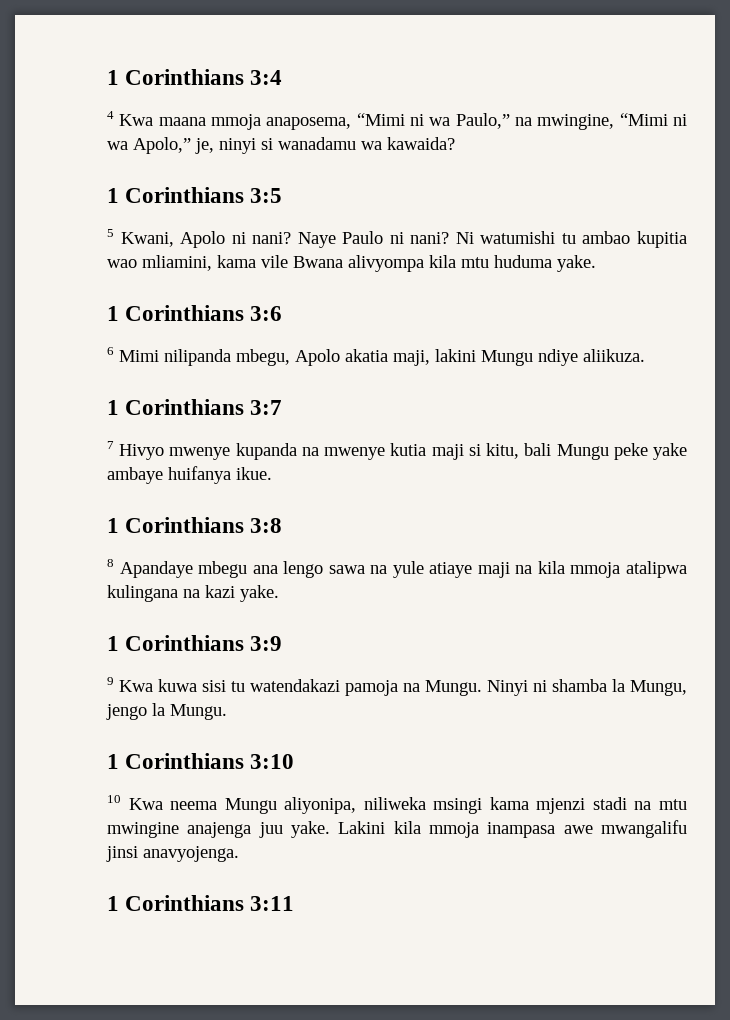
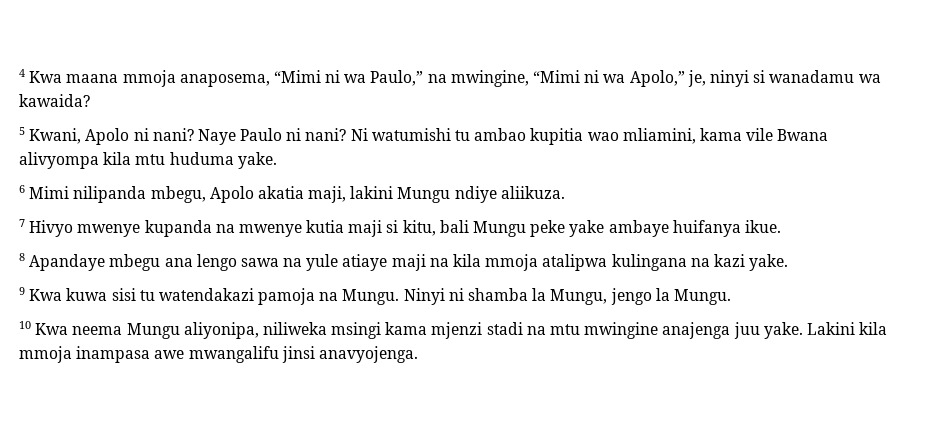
- 1 Corinthians 3:4
- 1 Corinthians 3:5
- 1 Corinthians 3:6
- 1 Corinthians 3:7
- 1 Corinthians 3:8
- 1 Corinthians 3:9
- 1 Corinthians 3:10
- 1 Corinthians 3:11

